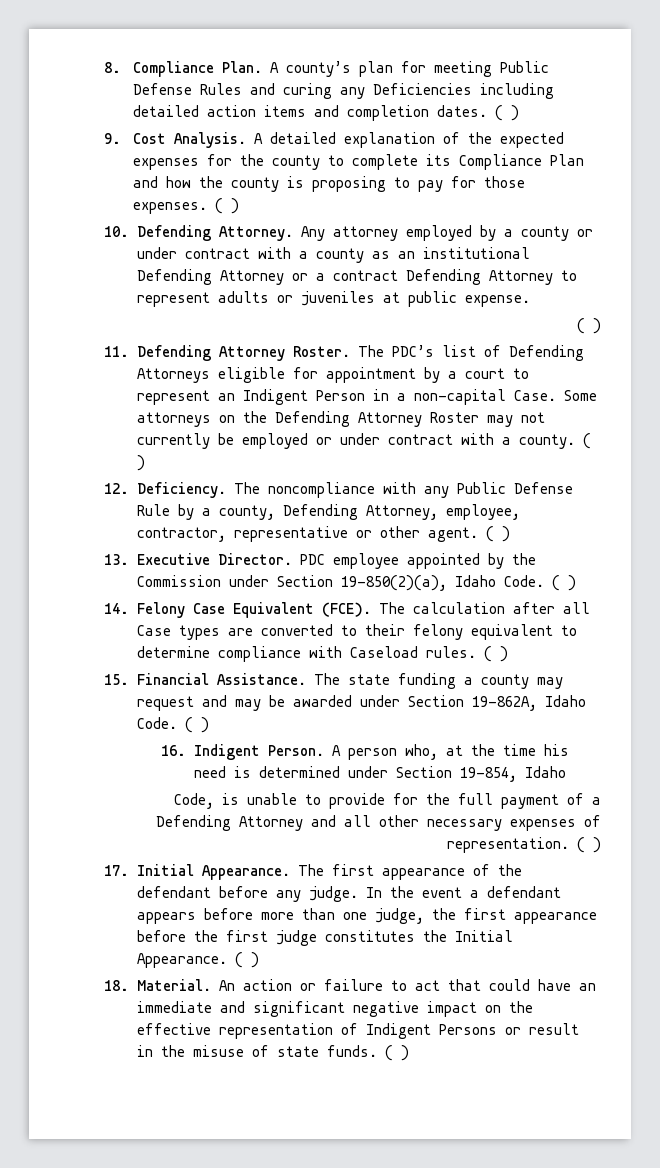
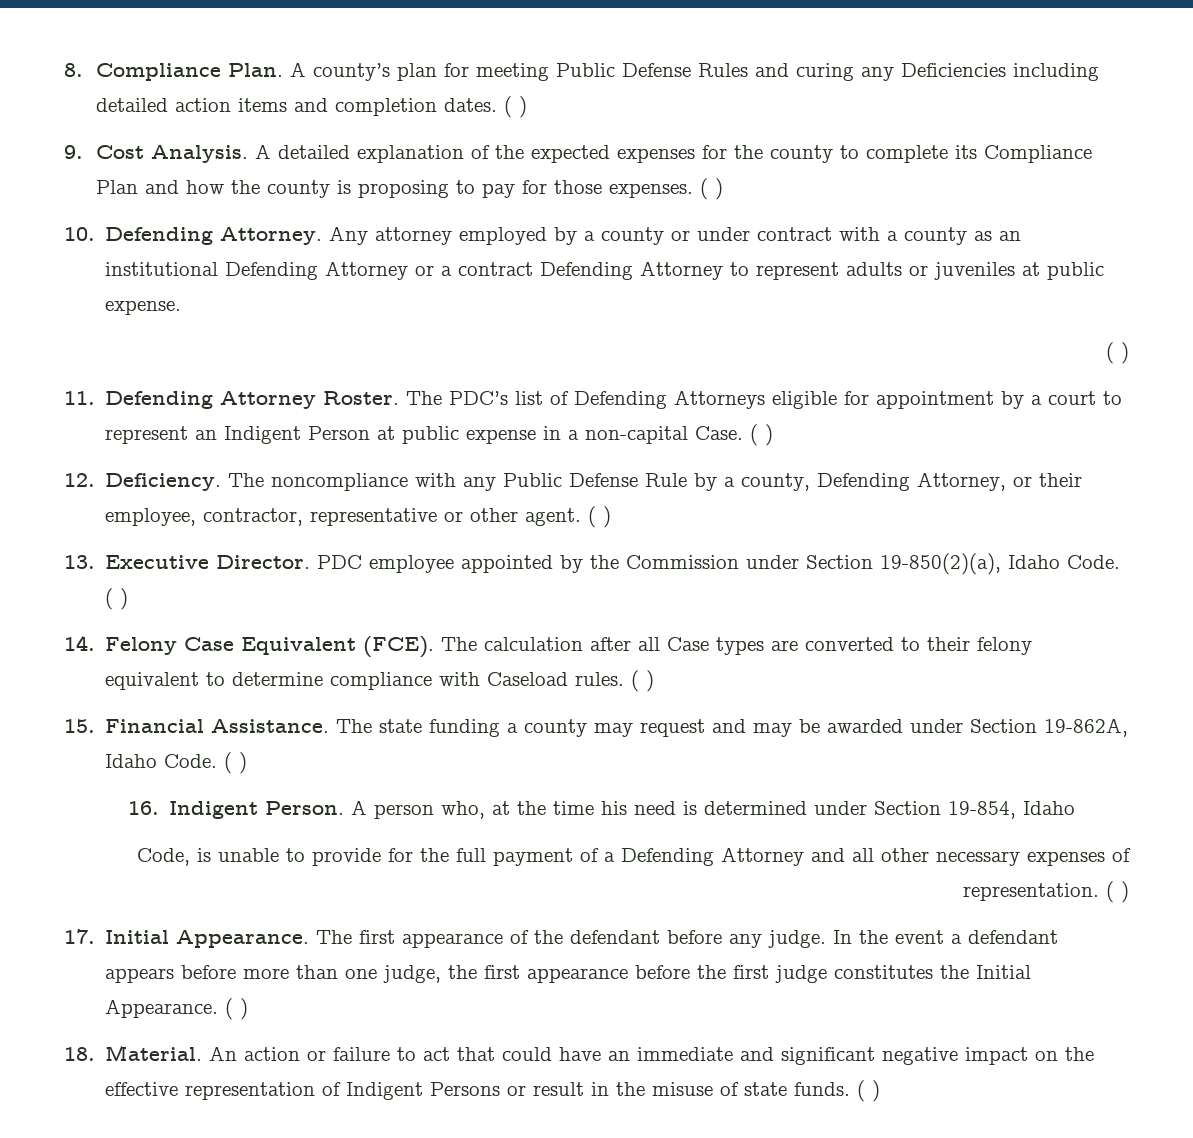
- The PDC’s list of Defending Attorneys eligible for appointment by a court to represent an Indigent Person in a non-capital Case.
+ The PDC’s list of Defending Attorneys eligible for appointment by a court to represent an Indigent Person at public expense in a non-capital Case.
- Some attorneys on the Defending Attorney Roster may not currently be employed or under contract with a county.
- The noncompliance with any Public Defense Rule by a county, Defending Attorney, employee, contractor, representative or other agent.
+ The noncompliance with any Public Defense Rule by a county, Defending Attorney, or their employee, contractor, representative or other agent.

